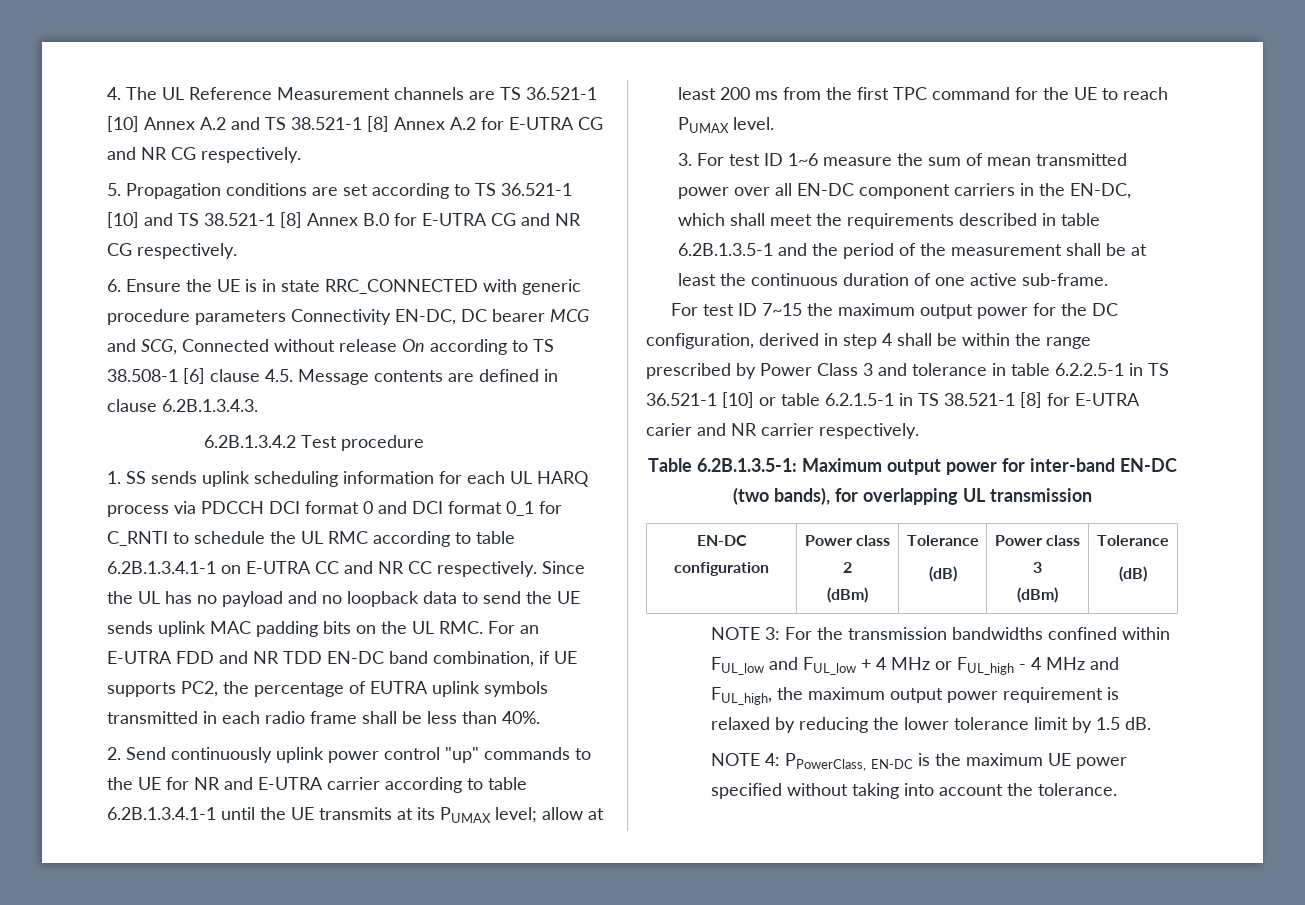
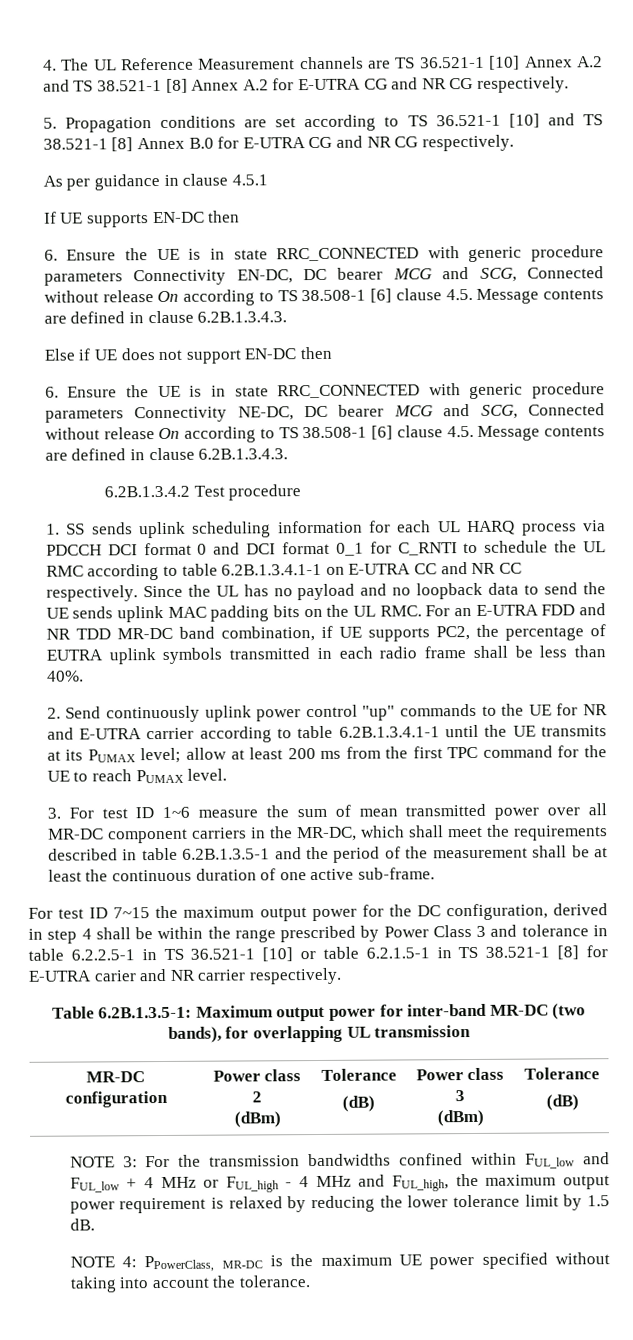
+ As per guidance in clause 4.5.1
+ If UE supports EN-DC then
+ Else if UE does not support EN-DC then
+ 6. Ensure the UE is in state RRC_CONNECTED with generic procedure parameters Connectivity NE-DC, DC bearer MCG and SCG, Connected without release On according to TS 38.508-1 [6] clause 4.5. Message contents are defined in clause 6.2B.1.3.4.3.
- Since the UL has no payload and no loopback data to send the UE sends uplink MAC padding bits on the UL RMC. For an E-UTRA FDD and NR TDD EN-DC band combination, if UE supports PC2, the percentage of EUTRA uplink symbols transmitted in each radio frame shall be less than 40%.
+ Since the UL has no payload and no loopback data to send the UE sends uplink MAC padding bits on the UL RMC. For an E-UTRA FDD and NR TDD MR-DC band combination, if UE supports PC2, the percentage of EUTRA uplink symbols transmitted in each radio frame shall be less than 40%.
- 3. For test ID 1~6 measure the sum of mean transmitted power over all EN-DC component carriers in the EN-DC, which shall meet the requirements described in table 6.2B.1.3.5-1 and the period of the measurement shall be at least the continuous duration of one active sub-frame.
+ 3. For test ID 1~6 measure the sum of mean transmitted power over all MR-DC component carriers in the MR-DC, which shall meet the requirements described in table 6.2B.1.3.5-1 and the period of the measurement shall be at least the continuous duration of one active sub-frame.
- Table 6.2B.1.3.5-1: Maximum output power for inter-band EN-DC (two bands), for overlapping UL transmission
+ Table 6.2B.1.3.5-1: Maximum output power for inter-band MR-DC (two bands), for overlapping UL transmission
- EN-DC configuration | Power class 2
+ MR-DC configuration | Power class 2
- NOTE 4: PPowerClass, EN-DC is the maximum UE power specified without taking into account the tolerance.
+ NOTE 4: PPowerClass, MR-DC is the maximum UE power specified without taking into account the tolerance.

